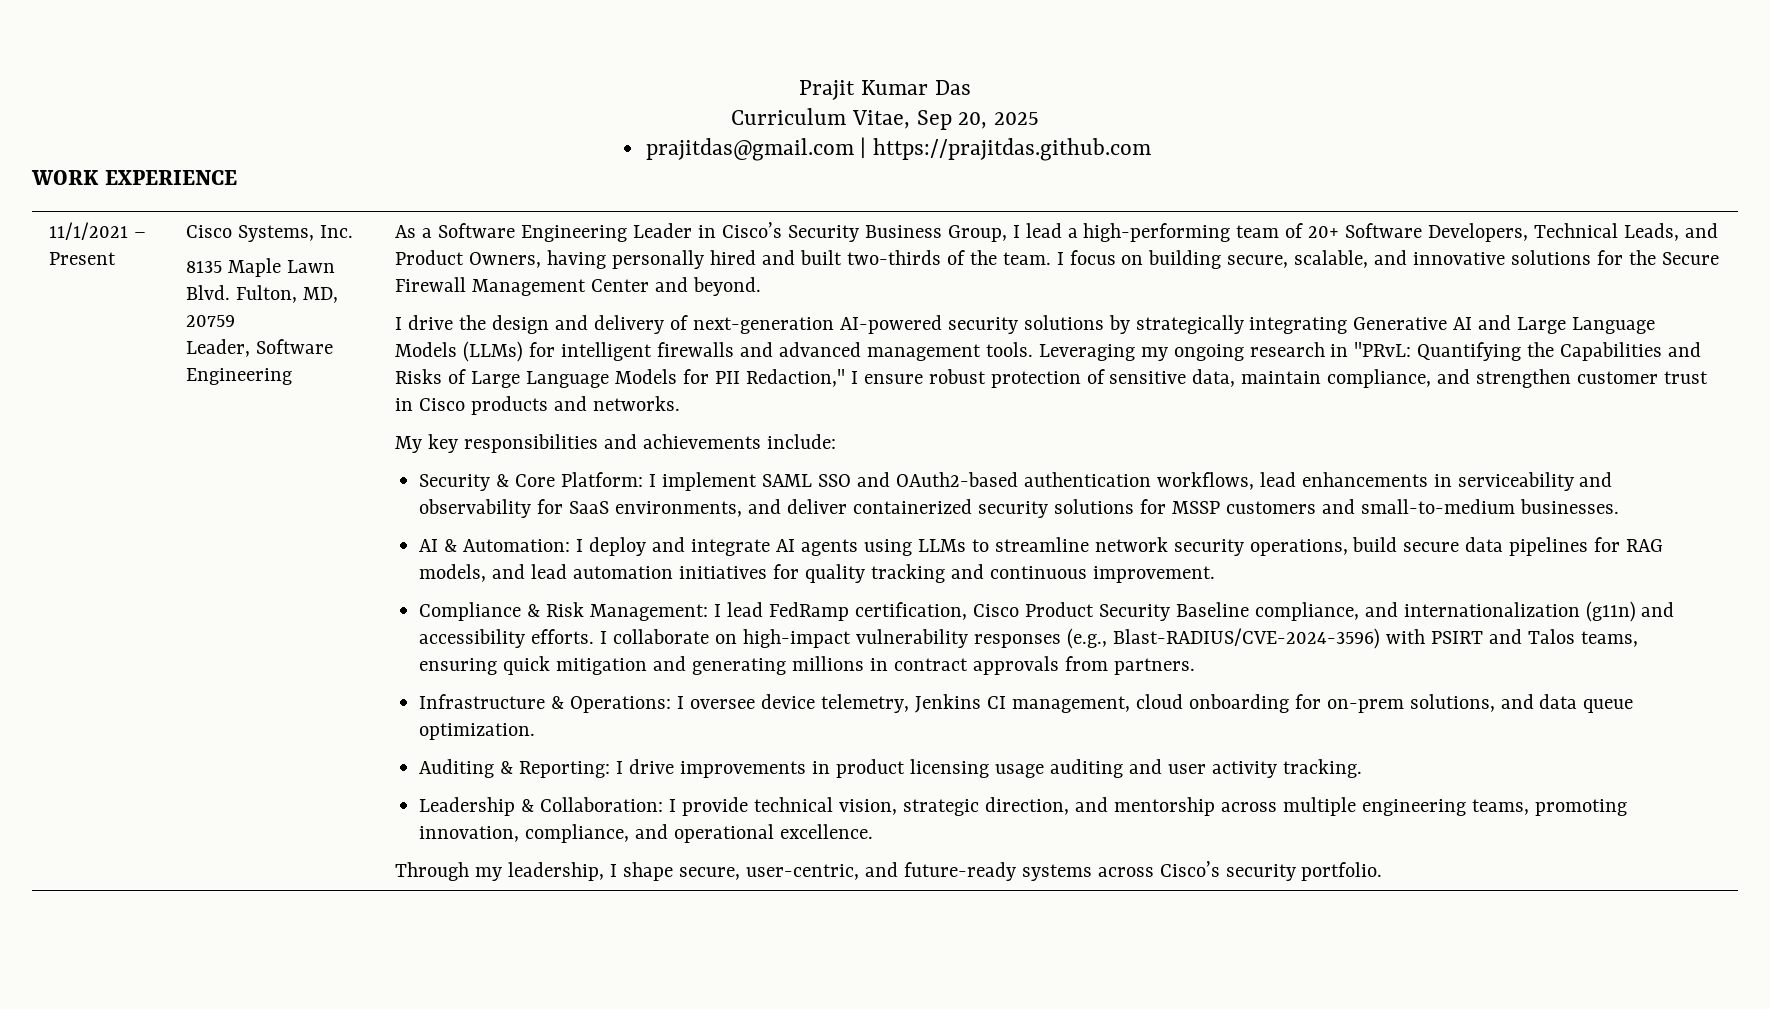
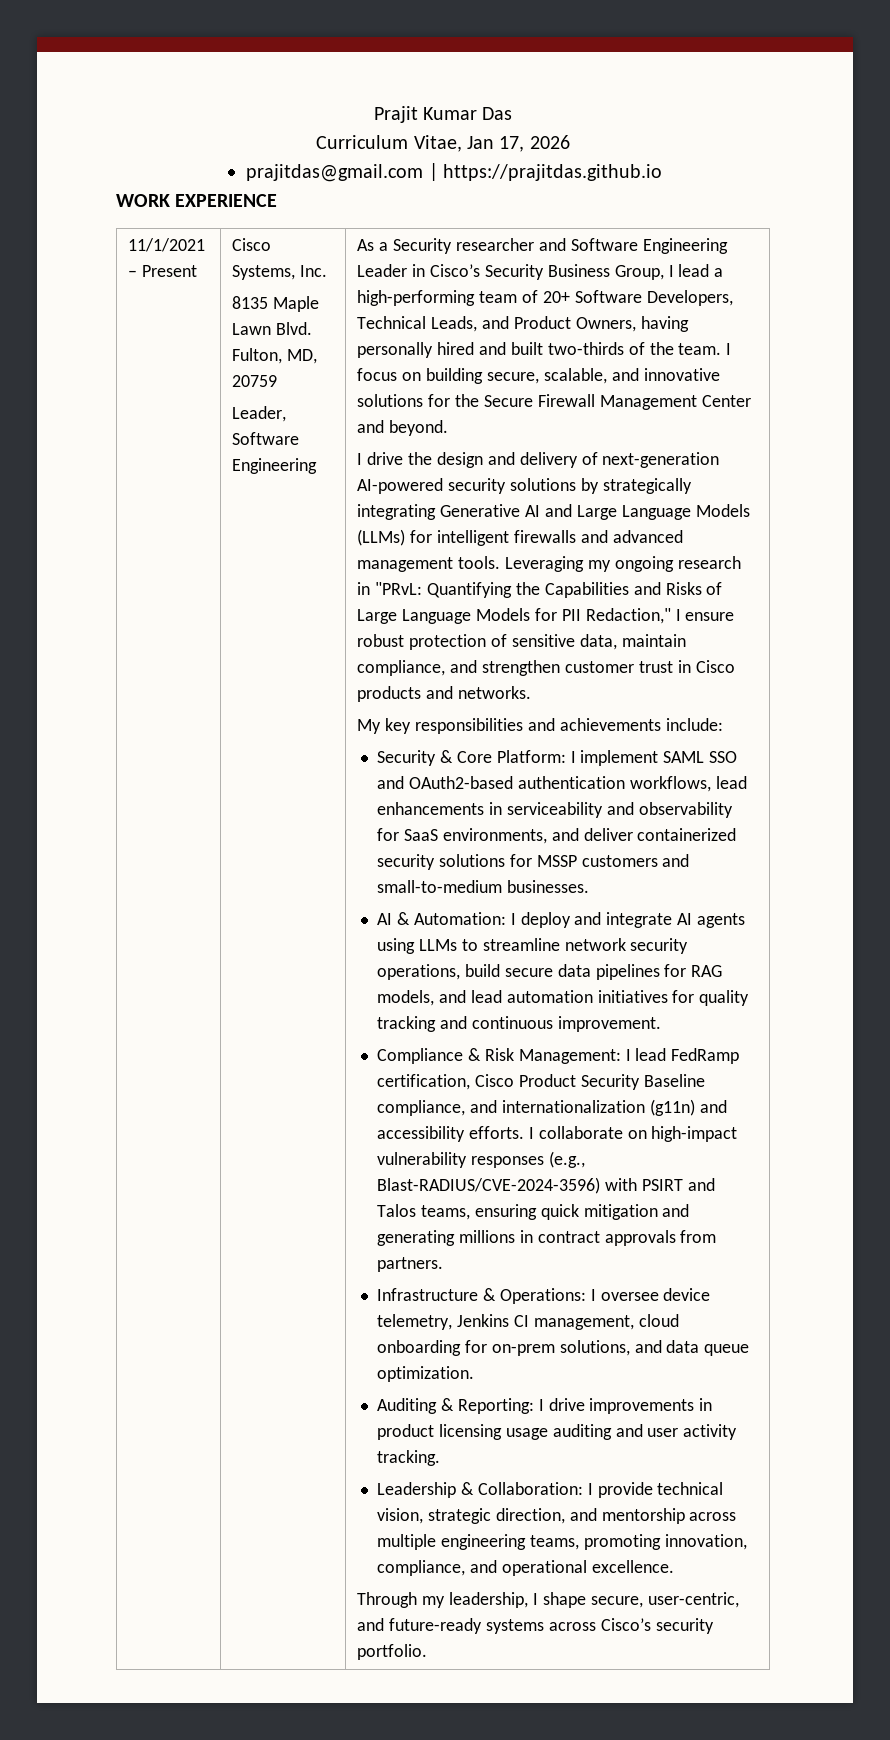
- Curriculum Vitae, Sep 20, 2025
+ Curriculum Vitae, Jan 17, 2026
- prajitdas@gmail.com | https://prajitdas.github.com
+ prajitdas@gmail.com | https://prajitdas.github.io
- As a Software Engineering Leader in Cisco’s Security Business Group, I lead a high-performing team of 20+ Software Developers, Technical Leads, and Product Owners, having personally hired and built two-thirds of the team.
+ As a Security researcher and Software Engineering Leader in Cisco’s Security Business Group, I lead a high-performing team of 20+ Software Developers, Technical Leads, and Product Owners, having personally hired and built two-thirds of the team.

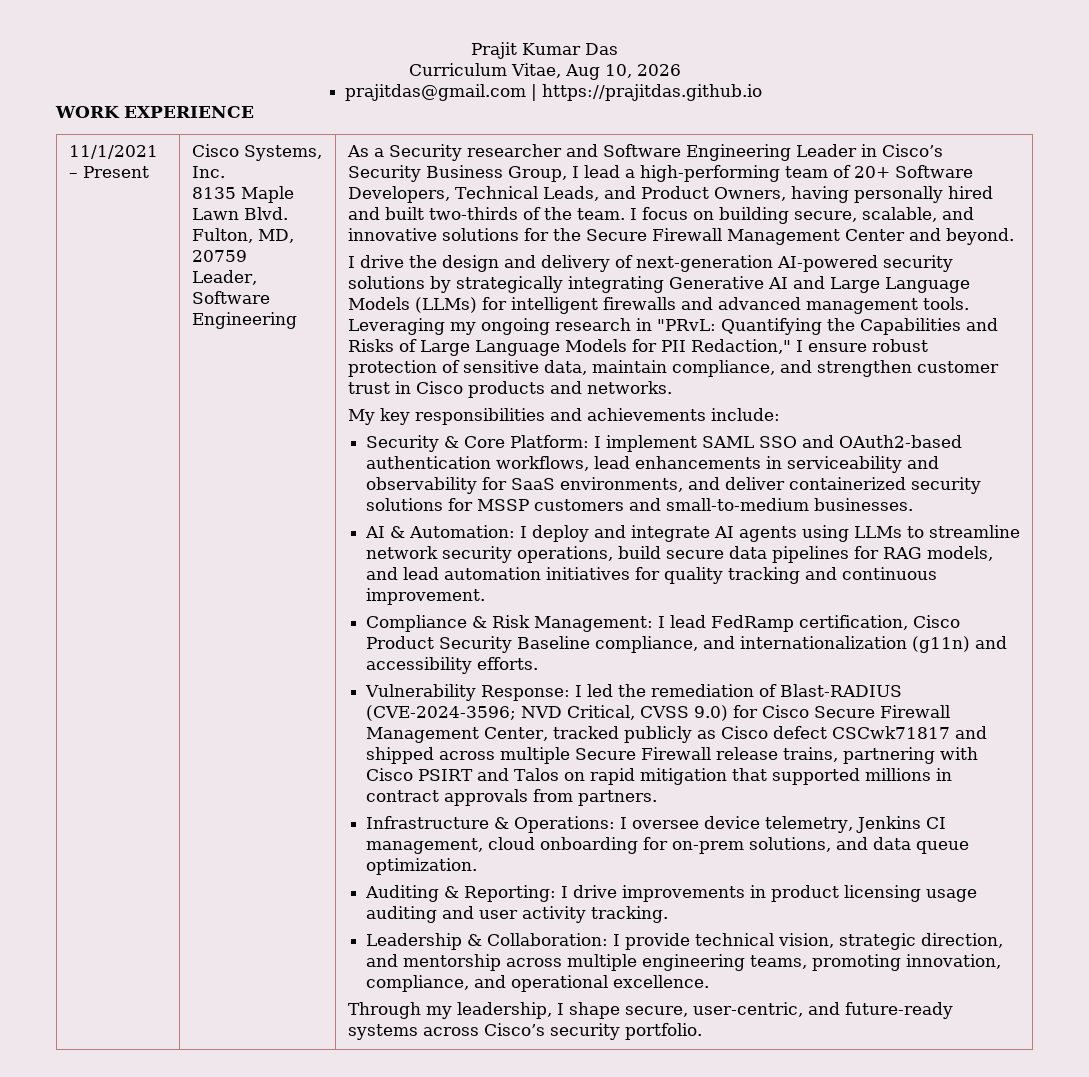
- Curriculum Vitae, Jan 17, 2026
+ Curriculum Vitae, Aug 10, 2026
- Compliance & Risk Management: I lead FedRamp certification, Cisco Product Security Baseline compliance, and internationalization (g11n) and accessibility efforts. I collaborate on high-impact vulnerability responses (e.g., Blast-RADIUS/CVE-2024-3596) with PSIRT and Talos teams, ensuring quick mitigation and generating millions in contract approvals from partners.
+ Compliance & Risk Management: I lead FedRamp certification, Cisco Product Security Baseline compliance, and internationalization (g11n) and accessibility efforts.
+ Vulnerability Response: I led the remediation of Blast-RADIUS (CVE-2024-3596; NVD Critical, CVSS 9.0) for Cisco Secure Firewall Management Center, tracked publicly as Cisco defect CSCwk71817 and shipped across multiple Secure Firewall release trains, partnering with Cisco PSIRT and Talos on rapid mitigation that supported millions in contract approvals from partners.

